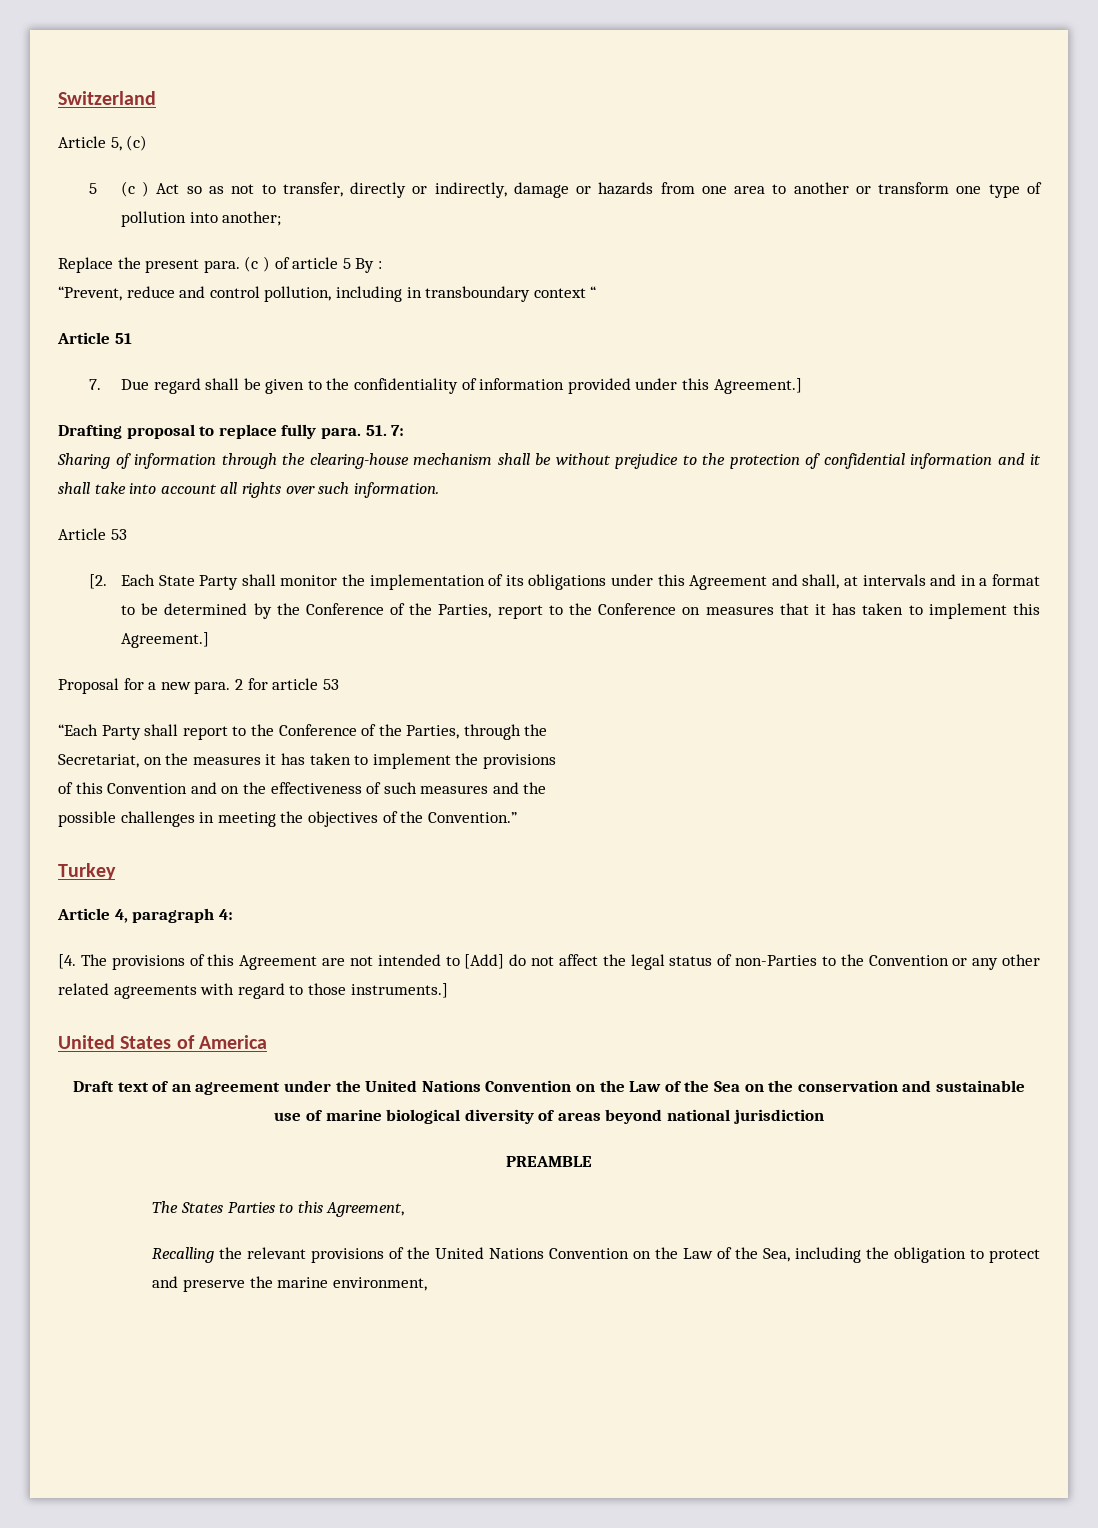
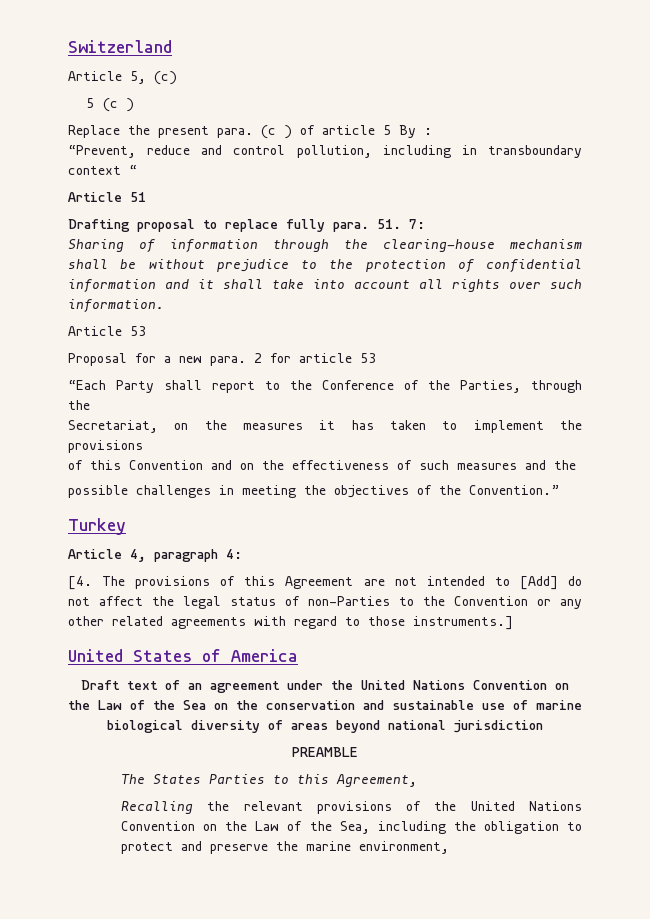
- 5 (c ) Act so as not to transfer, directly or indirectly, damage or hazards from one area to another or transform one type of pollution into another;
+ 5 (c )
- 7. Due regard shall be given to the confidentiality of information provided under this Agreement.]
- [2. Each State Party shall monitor the implementation of its obligations under this Agreement and shall, at intervals and in a format to be determined by the Conference of the Parties, report to the Conference on measures that it has taken to implement this Agreement.]

